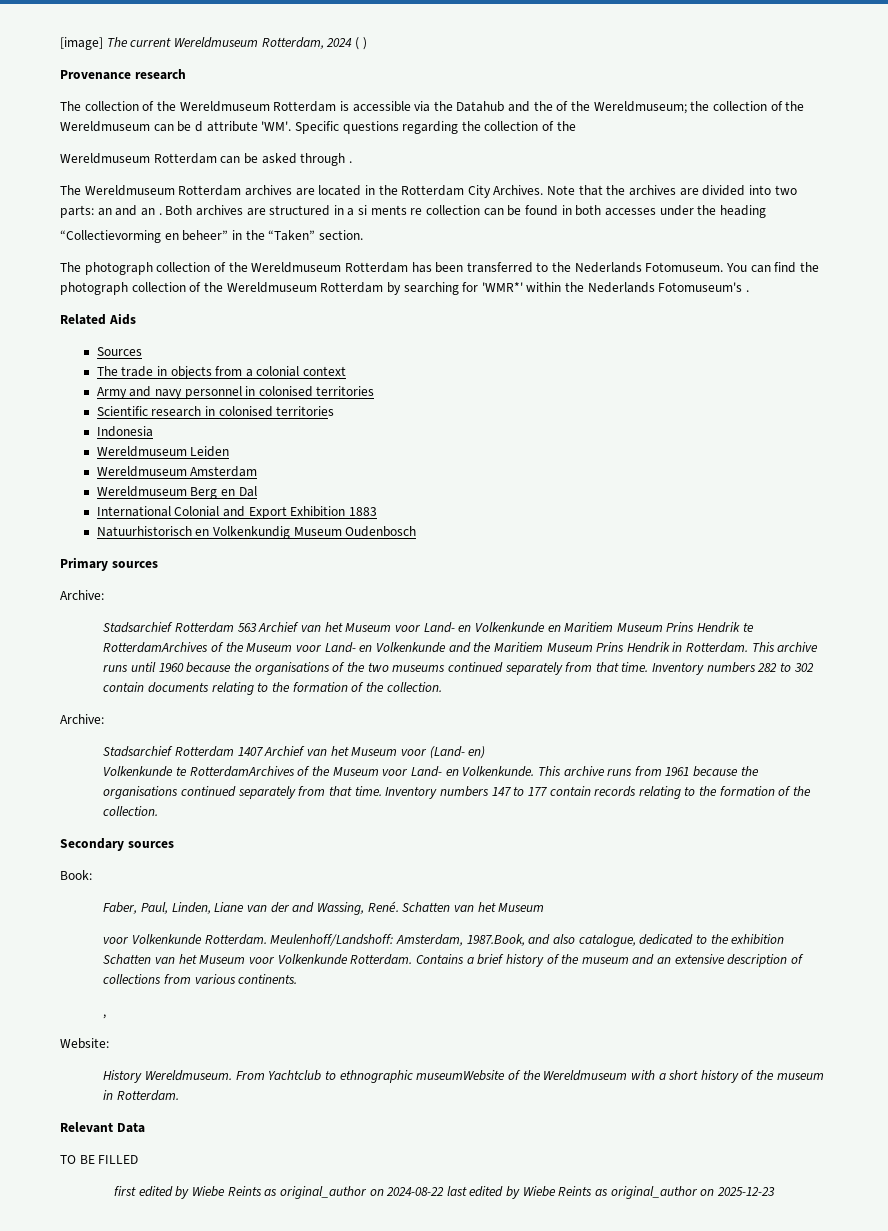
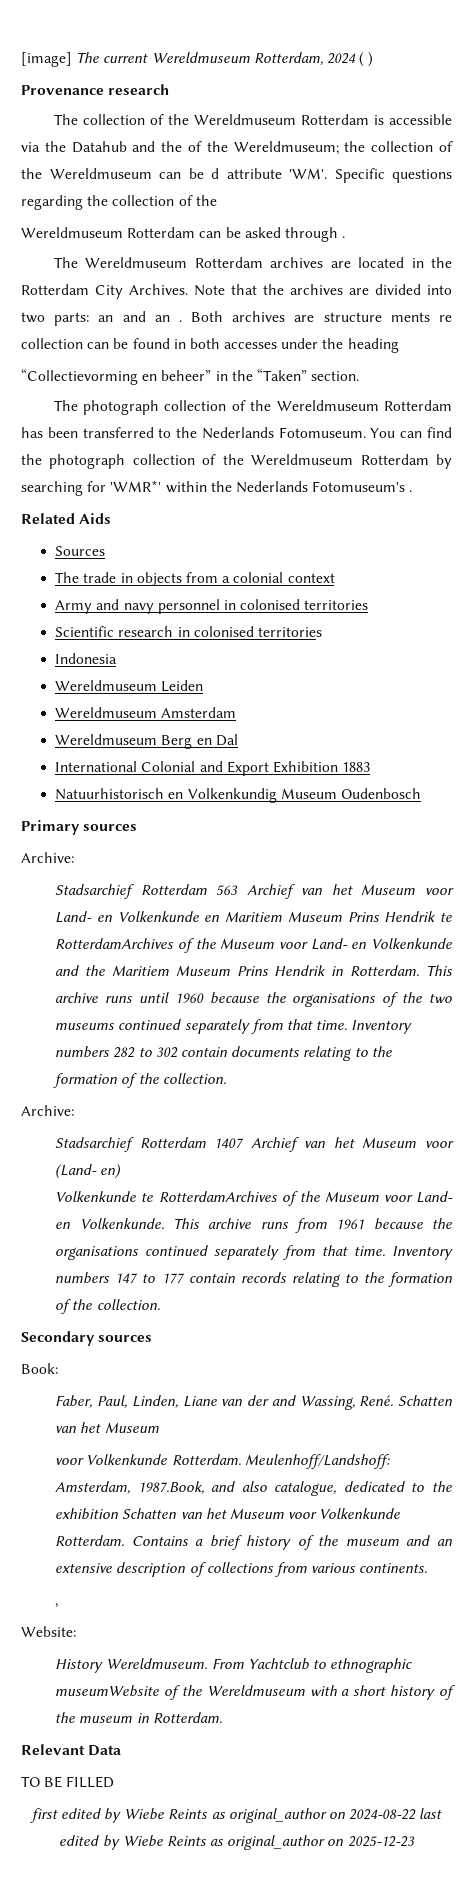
- Both archives are structured in a si ments re collection can be found in both accesses under the heading
+ Both archives are structure ments re collection can be found in both accesses under the heading

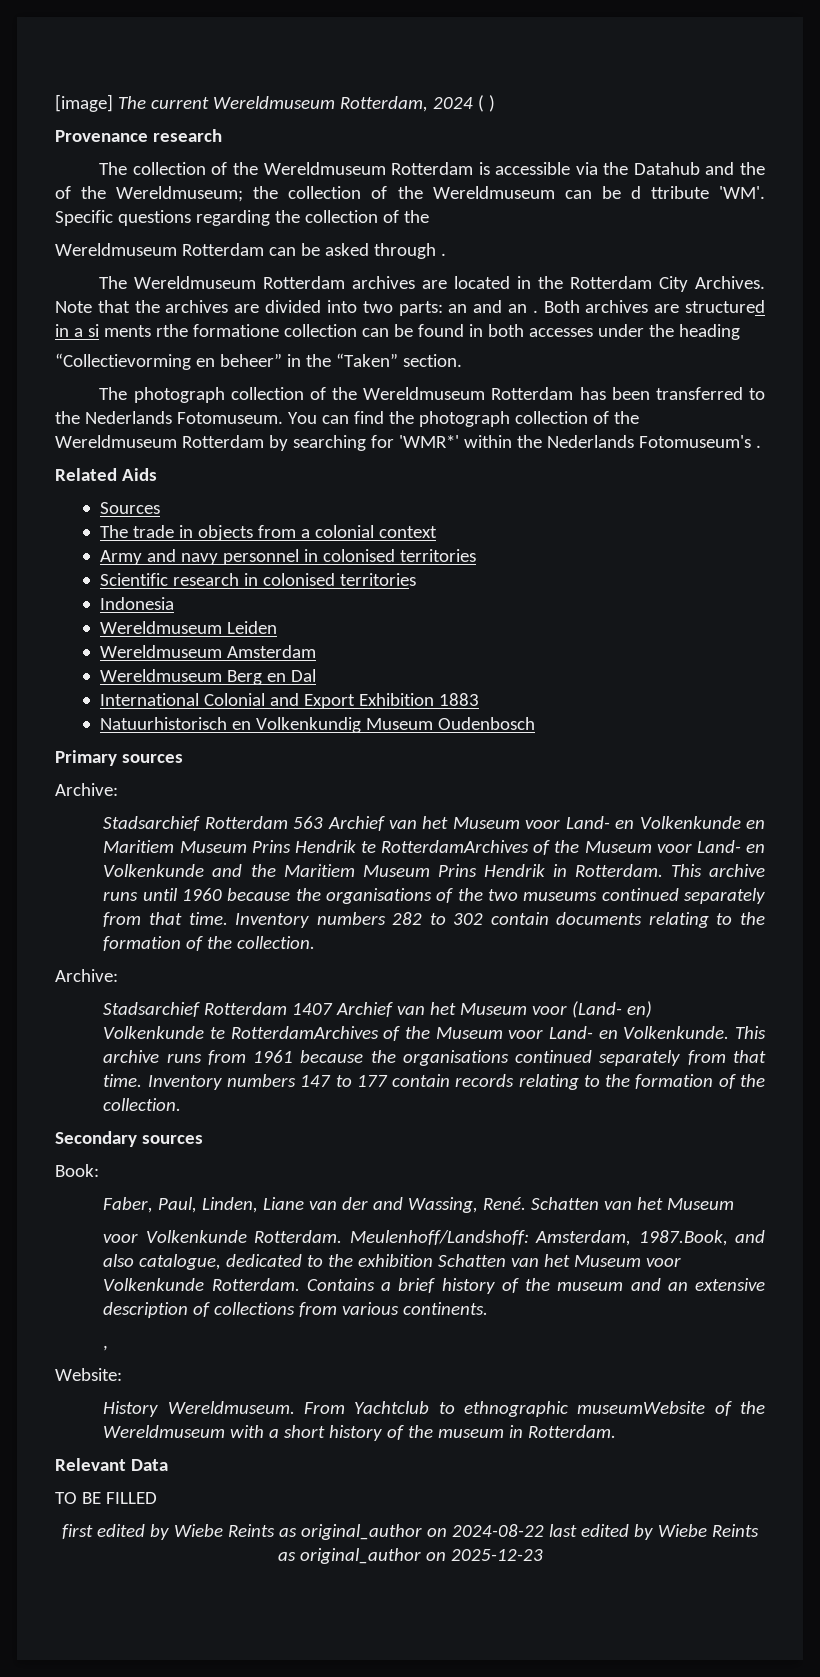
- The collection of the Wereldmuseum Rotterdam is accessible via the Datahub and the of the Wereldmuseum; the collection of the Wereldmuseum can be d attribute 'WM'. Specific questions regarding the collection of the
+ The collection of the Wereldmuseum Rotterdam is accessible via the Datahub and the of the Wereldmuseum; the collection of the Wereldmuseum can be d ttribute 'WM'. Specific questions regarding the collection of the
- Both archives are structure ments re collection can be found in both accesses under the heading
+ Both archives are structured in a si ments rthe formatione collection can be found in both accesses under the heading

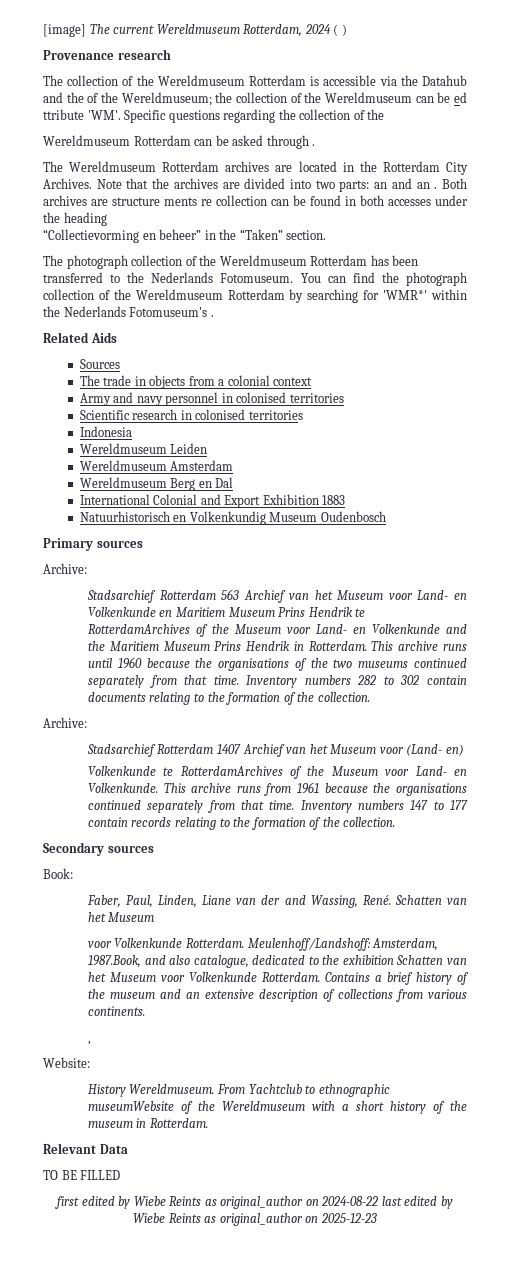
- The collection of the Wereldmuseum Rotterdam is accessible via the Datahub and the of the Wereldmuseum; the collection of the Wereldmuseum can be d ttribute 'WM'. Specific questions regarding the collection of the
+ The collection of the Wereldmuseum Rotterdam is accessible via the Datahub and the of the Wereldmuseum; the collection of the Wereldmuseum can be ed ttribute 'WM'. Specific questions regarding the collection of the
- Both archives are structured in a si ments rthe formatione collection can be found in both accesses under the heading
+ Both archives are structure ments re collection can be found in both accesses under the heading

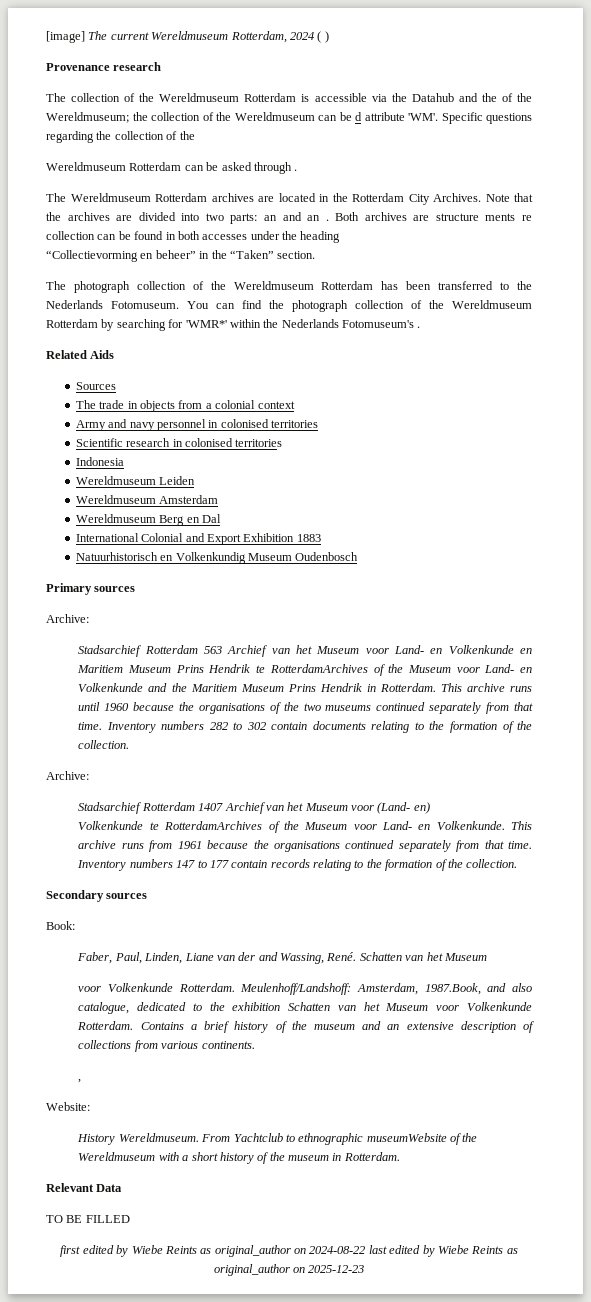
- The collection of the Wereldmuseum Rotterdam is accessible via the Datahub and the of the Wereldmuseum; the collection of the Wereldmuseum can be ed ttribute 'WM'. Specific questions regarding the collection of the
+ The collection of the Wereldmuseum Rotterdam is accessible via the Datahub and the of the Wereldmuseum; the collection of the Wereldmuseum can be d attribute 'WM'. Specific questions regarding the collection of the

